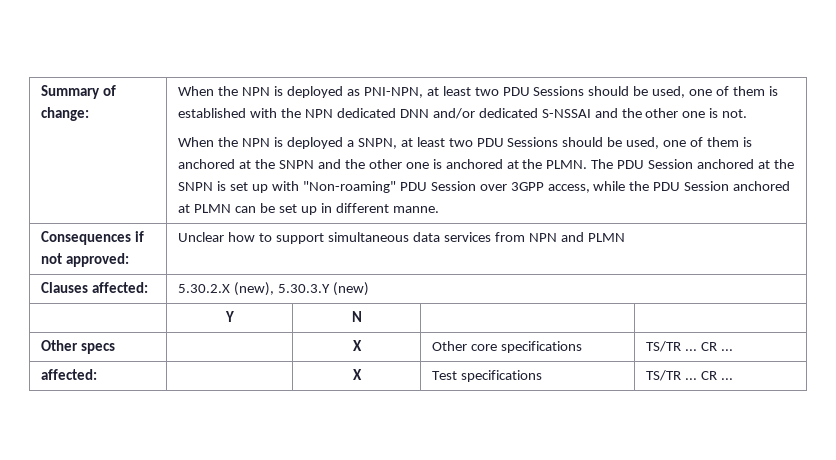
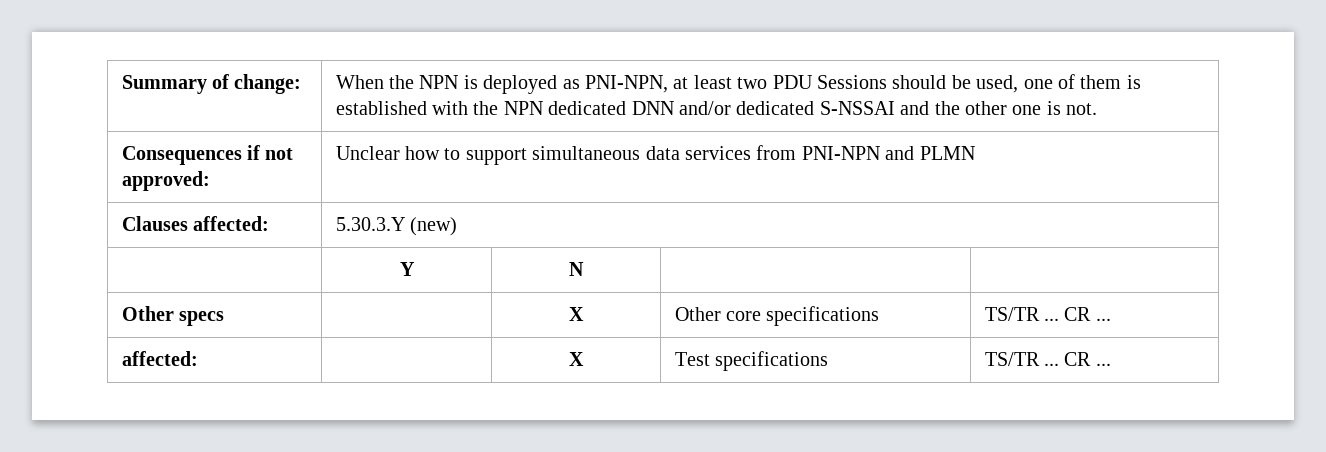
- When the NPN is deployed a SNPN, at least two PDU Sessions should be used, one of them is anchored at the SNPN and the other one is anchored at the PLMN. The PDU Session anchored at the SNPN is set up with "Non-roaming" PDU Session over 3GPP access, while the PDU Session anchored at PLMN can be set up in different manne.
- Consequences if not approved: | Unclear how to support simultaneous data services from NPN and PLMN
+ Consequences if not approved: | Unclear how to support simultaneous data services from PNI-NPN and PLMN
- Clauses affected: | 5.30.2.X (new), 5.30.3.Y (new)
+ Clauses affected: | 5.30.3.Y (new)

